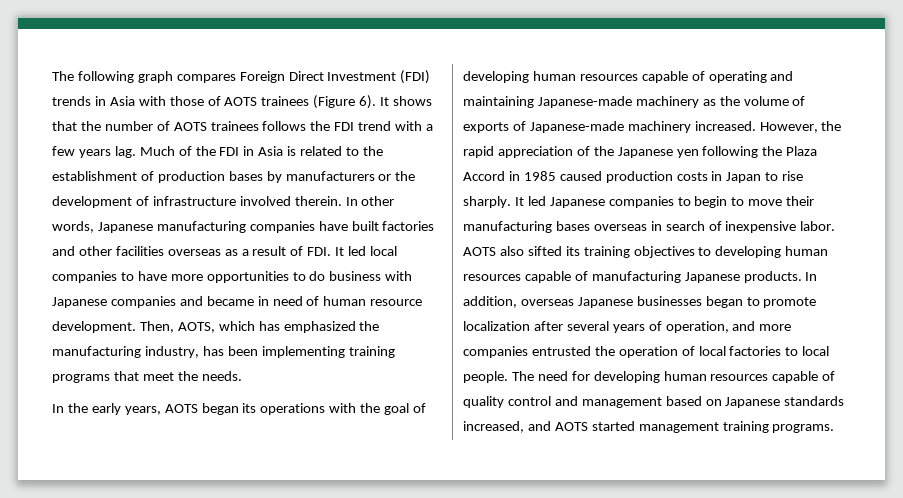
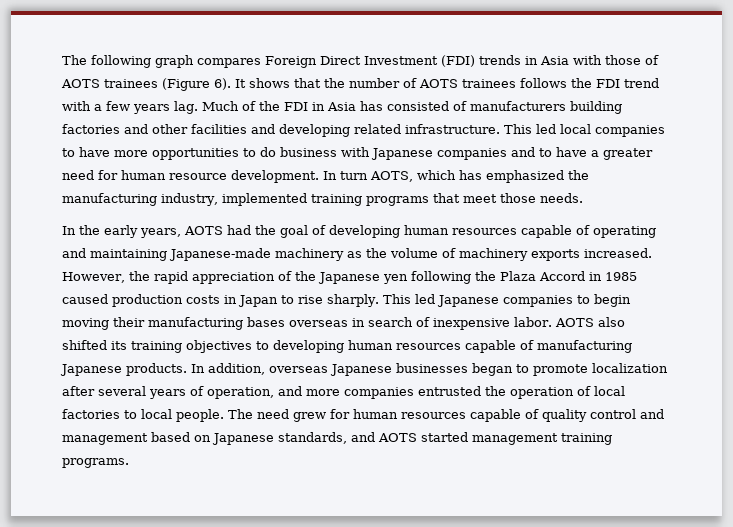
- Much of the FDI in Asia is related to the establishment of production bases by manufacturers or the development of infrastructure involved therein. In other words, Japanese manufacturing companies have built factories and other facilities overseas as a result of FDI. It led local companies to have more opportunities to do business with Japanese companies and became in need of human resource development.
+ Much of the FDI in Asia has consisted of manufacturers building factories and other facilities and developing related infrastructure. This led local companies to have more opportunities to do business with Japanese companies and to have a greater need for human resource development.
- Then, AOTS, which has emphasized the manufacturing industry, has been implementing training programs that meet the needs.
+ In turn AOTS, which has emphasized the manufacturing industry, implemented training programs that meet those needs.
- In the early years, AOTS began its operations with the goal of developing human resources capable of operating and maintaining Japanese-made machinery as the volume of exports of Japanese-made machinery increased.
+ In the early years, AOTS had the goal of developing human resources capable of operating and maintaining Japanese-made machinery as the volume of machinery exports increased.
- It led Japanese companies to begin to move their manufacturing bases overseas in search of inexpensive labor.
+ This led Japanese companies to begin moving their manufacturing bases overseas in search of inexpensive labor.
- AOTS also sifted its training objectives to developing human resources capable of manufacturing Japanese products.
+ AOTS also shifted its training objectives to developing human resources capable of manufacturing Japanese products.
- The need for developing human resources capable of quality control and management based on Japanese standards increased, and AOTS started management training programs.
+ The need grew for human resources capable of quality control and management based on Japanese standards, and AOTS started management training programs.

